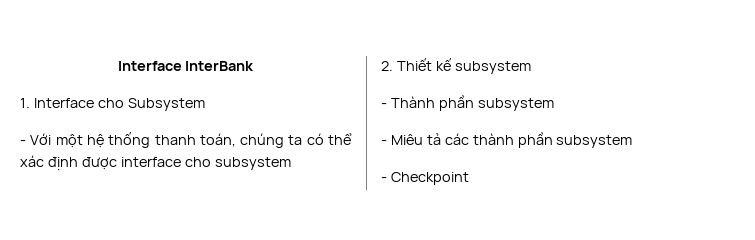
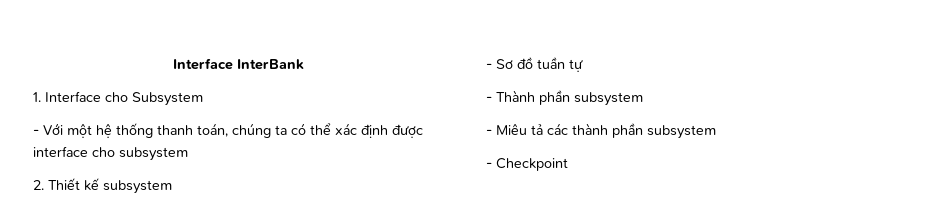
+ - Sơ đồ tuần tự

